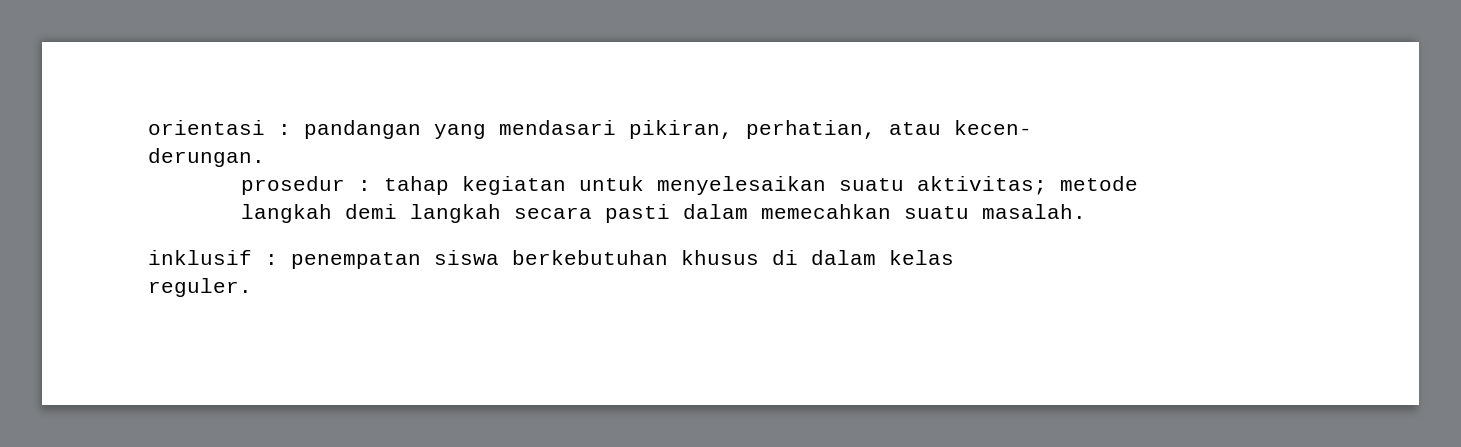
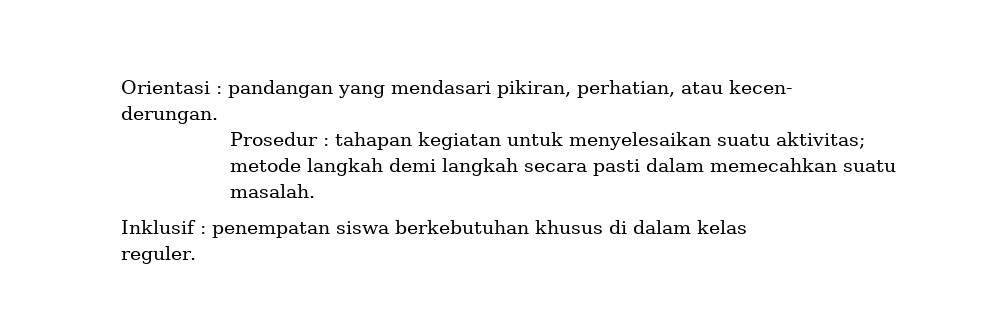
- orientasi : pandangan yang mendasari pikiran, perhatian, atau kecen-
+ Orientasi : pandangan yang mendasari pikiran, perhatian, atau kecen-
- prosedur : tahap kegiatan untuk menyelesaikan suatu aktivitas; metode
- langkah demi langkah secara pasti dalam memecahkan suatu masalah.
+ Prosedur : tahapan kegiatan untuk menyelesaikan suatu aktivitas; metode langkah demi langkah secara pasti dalam memecahkan suatu masalah.
- inklusif : penempatan siswa berkebutuhan khusus di dalam kelas
+ Inklusif : penempatan siswa berkebutuhan khusus di dalam kelas

